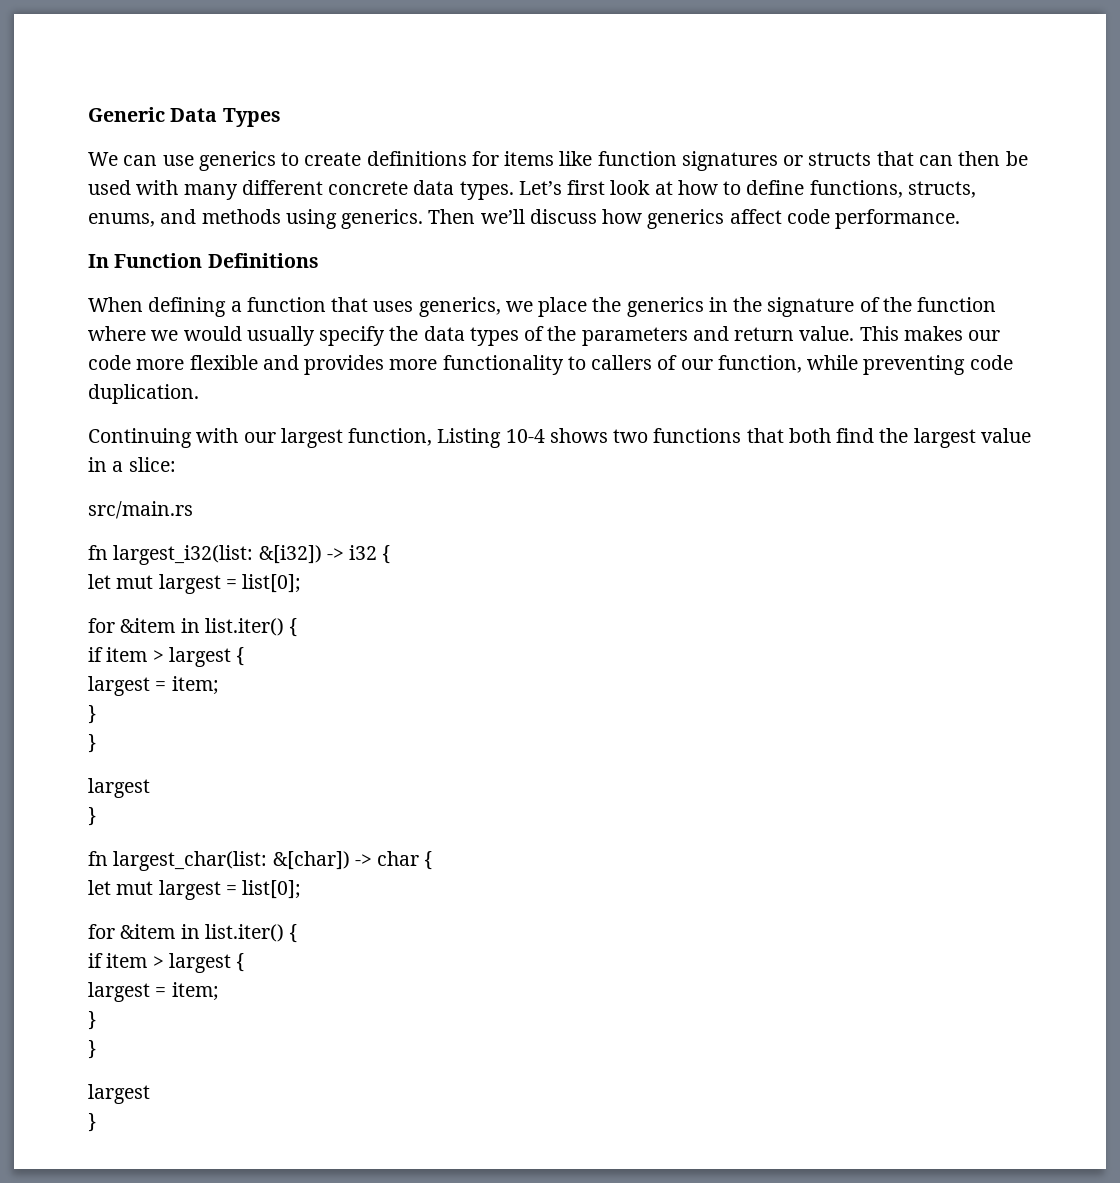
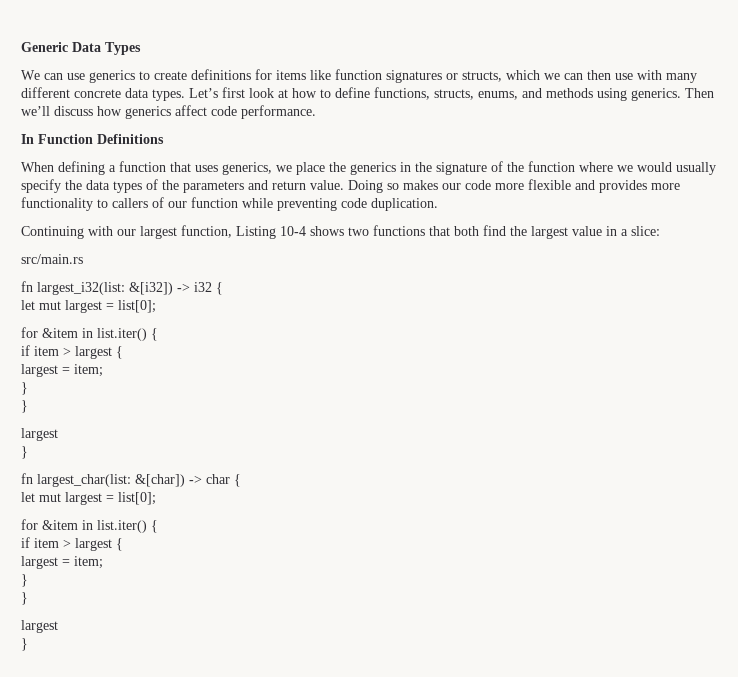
- We can use generics to create definitions for items like function signatures or structs that can then be used with many different concrete data types.
+ We can use generics to create definitions for items like function signatures or structs, which we can then use with many different concrete data types.
- This makes our code more flexible and provides more functionality to callers of our function, while preventing code duplication.
+ Doing so makes our code more flexible and provides more functionality to callers of our function while preventing code duplication.

